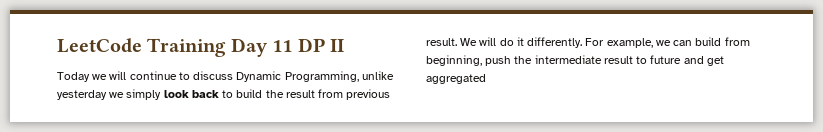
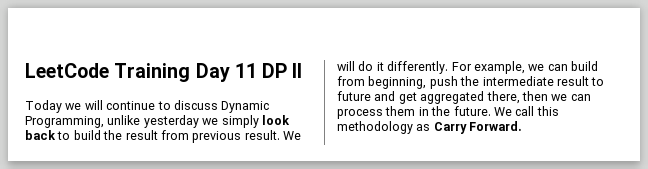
- For example, we can build from beginning, push the intermediate result to future and get aggregated
+ For example, we can build from beginning, push the intermediate result to future and get aggregated there, then we can process them in the future. We call this methodology as Carry Forward.

